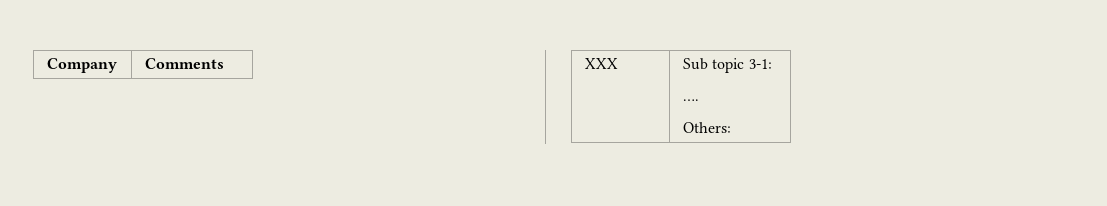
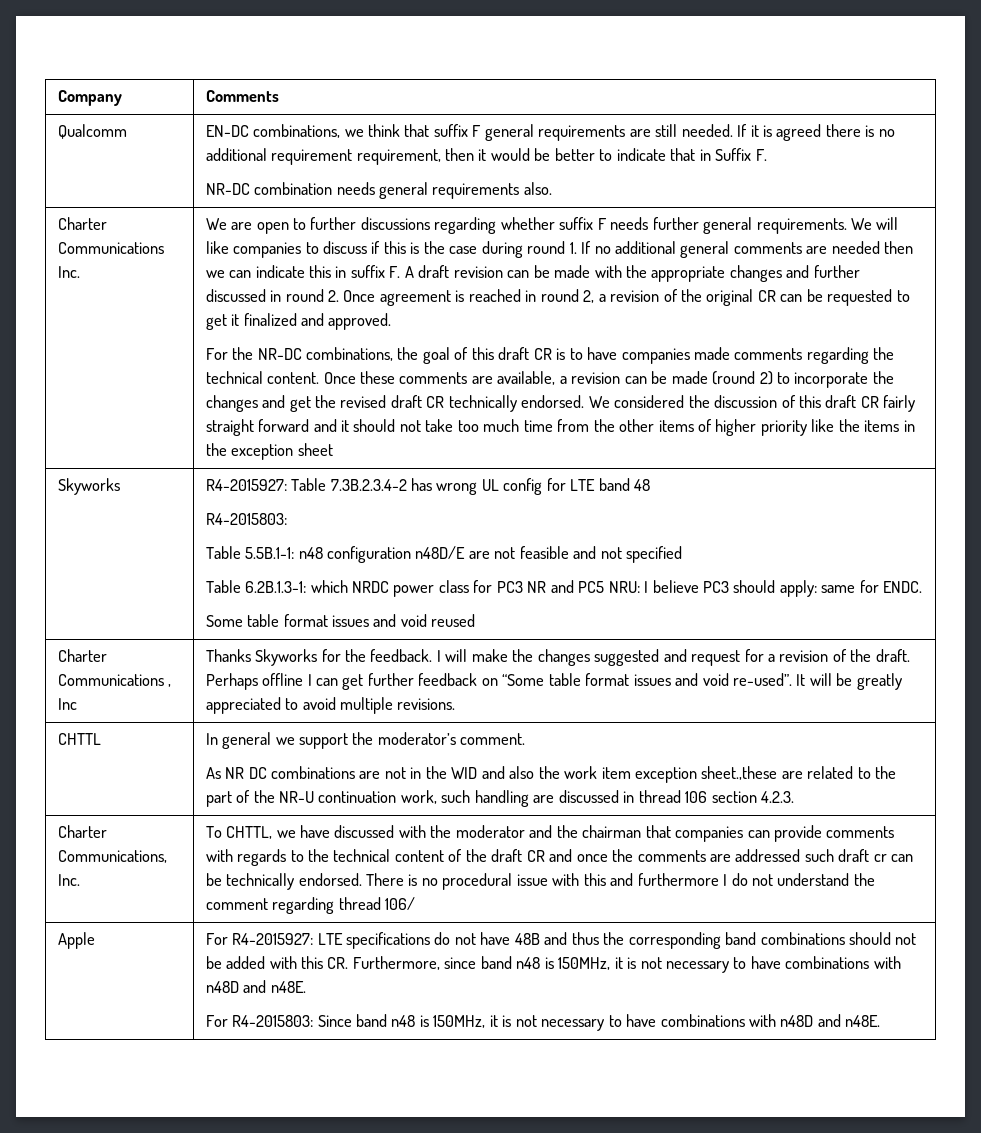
- XXX | Sub topic 3-1:
- ….
- Others:
+ Qualcomm | EN-DC combinations, we think that suffix F general requirements are still needed. If it is agreed there is no additional requirement requirement, then it would be better to indicate that in Suffix F.
+ NR-DC combination needs general requirements also.
+ Charter Communications Inc. | We are open to further discussions regarding whether suffix F needs further general requirements. We will like companies to discuss if this is the case during round 1. If no additional general comments are needed then we can indicate this in suffix F. A draft revision can be made with the appropriate changes and further discussed in round 2. Once agreement is reached in round 2, a revision of the original CR can be requested to get it finalized and approved.
+ For the NR-DC combinations, the goal of this draft CR is to have companies made comments regarding the technical content. Once these comments are available, a revision can be made (round 2) to incorporate the changes and get the revised draft CR technically endorsed. We considered the discussion of this draft CR fairly straight forward and it should not take too much time from the other items of higher priority like the items in the exception sheet
+ Skyworks | R4-2015927: Table 7.3B.2.3.4-2 has wrong UL config for LTE band 48
+ R4-2015803:
+ Table 5.5B.1-1: n48 configuration n48D/E are not feasible and not specified
+ Table 6.2B.1.3-1: which NRDC power class for PC3 NR and PC5 NRU: I believe PC3 should apply: same for ENDC.
+ Some table format issues and void reused
+ Charter Communications , Inc | Thanks Skyworks for the feedback. I will make the changes suggested and request for a revision of the draft. Perhaps offline I can get further feedback on “Some table format issues and void re-used”. It will be greatly appreciated to avoid multiple revisions.
+ CHTTL | In general we support the moderator’s comment.
+ As NR DC combinations are not in the WID and also the work item exception sheet.,these are related to the part of the NR-U continuation work, such handling are discussed in thread 106 section 4.2.3.
+ Charter Communications, Inc. | To CHTTL, we have discussed with the moderator and the chairman that companies can provide comments with regards to the technical content of the draft CR and once the comments are addressed such draft cr can be technically endorsed. There is no procedural issue with this and furthermore I do not understand the comment regarding thread 106/
+ Apple | For R4-2015927: LTE specifications do not have 48B and thus the corresponding band combinations should not be added with this CR. Furthermore, since band n48 is 150MHz, it is not necessary to have combinations with n48D and n48E.
+ For R4-2015803: Since band n48 is 150MHz, it is not necessary to have combinations with n48D and n48E.

